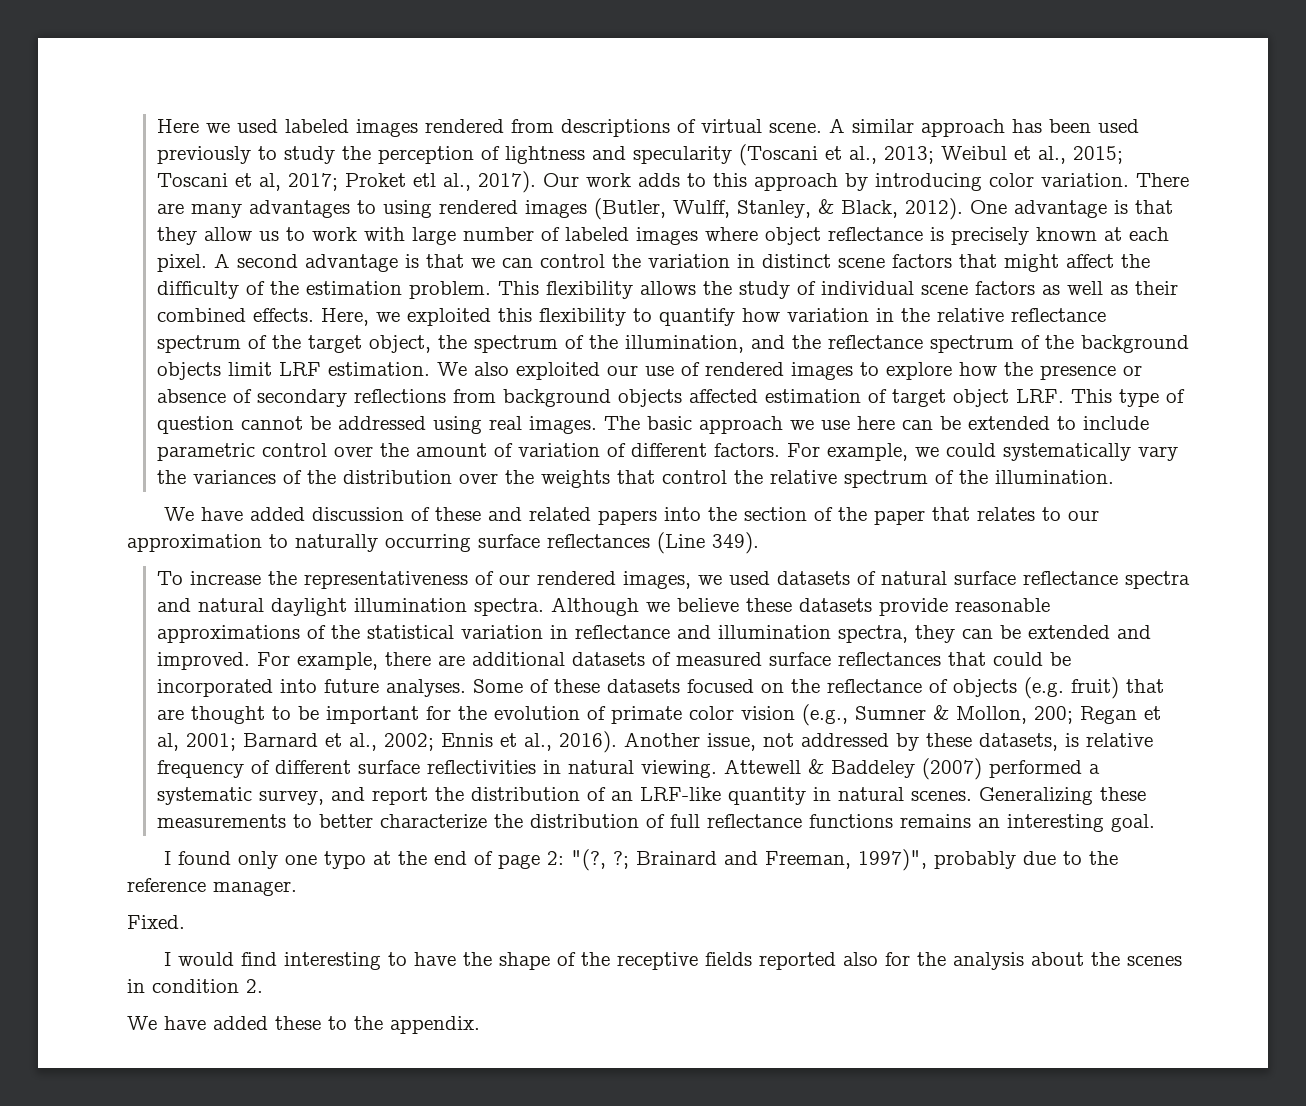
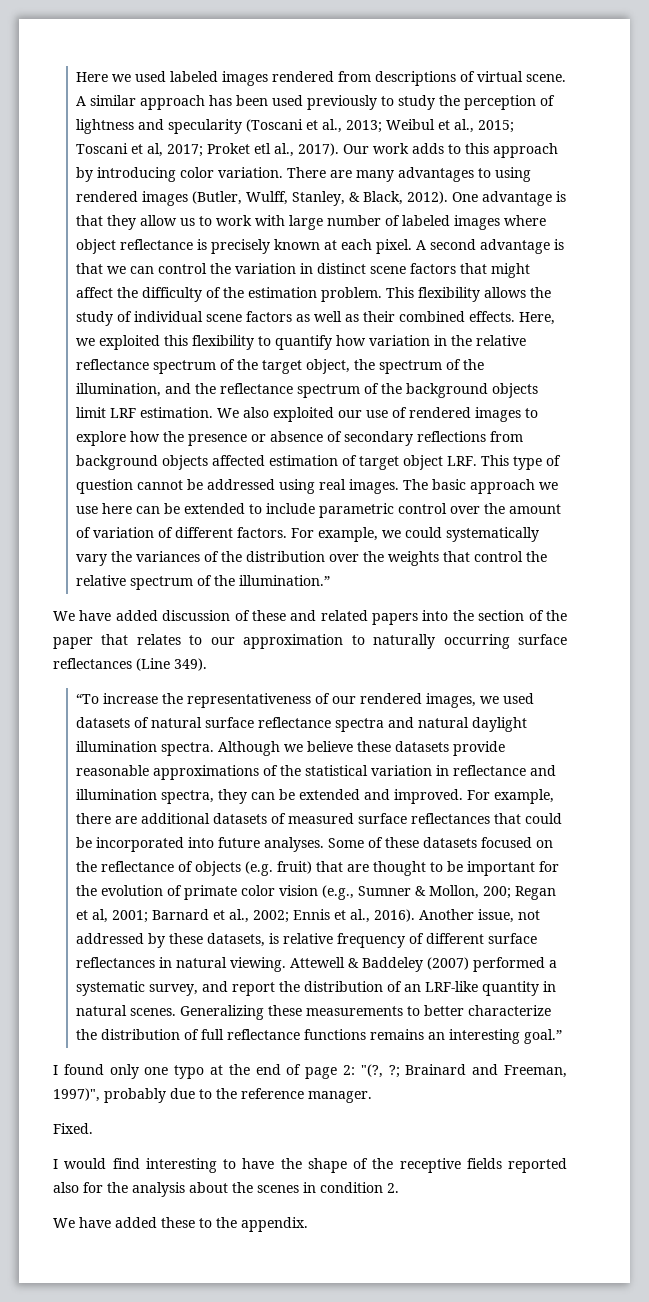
- For example, we could systematically vary the variances of the distribution over the weights that control the relative spectrum of the illumination.
+ For example, we could systematically vary the variances of the distribution over the weights that control the relative spectrum of the illumination.”
- To increase the representativeness of our rendered images, we used datasets of natural surface reflectance spectra and natural daylight illumination spectra.
+ “To increase the representativeness of our rendered images, we used datasets of natural surface reflectance spectra and natural daylight illumination spectra.
- Another issue, not addressed by these datasets, is relative frequency of different surface reflectivities in natural viewing.
+ Another issue, not addressed by these datasets, is relative frequency of different surface reflectances in natural viewing.
- Generalizing these measurements to better characterize the distribution of full reflectance functions remains an interesting goal.
+ Generalizing these measurements to better characterize the distribution of full reflectance functions remains an interesting goal.”

